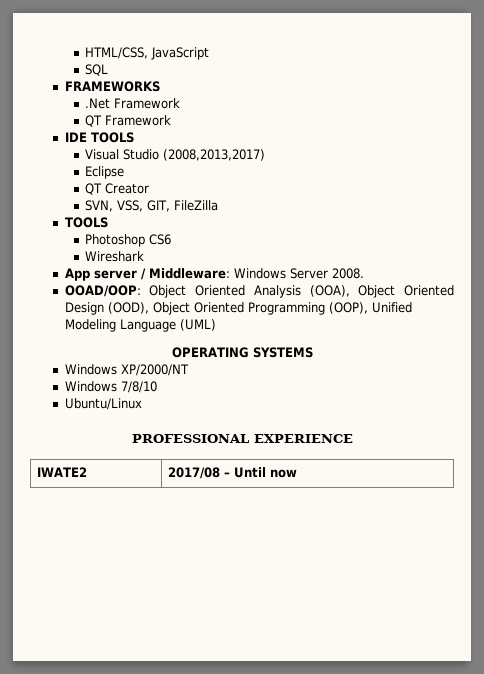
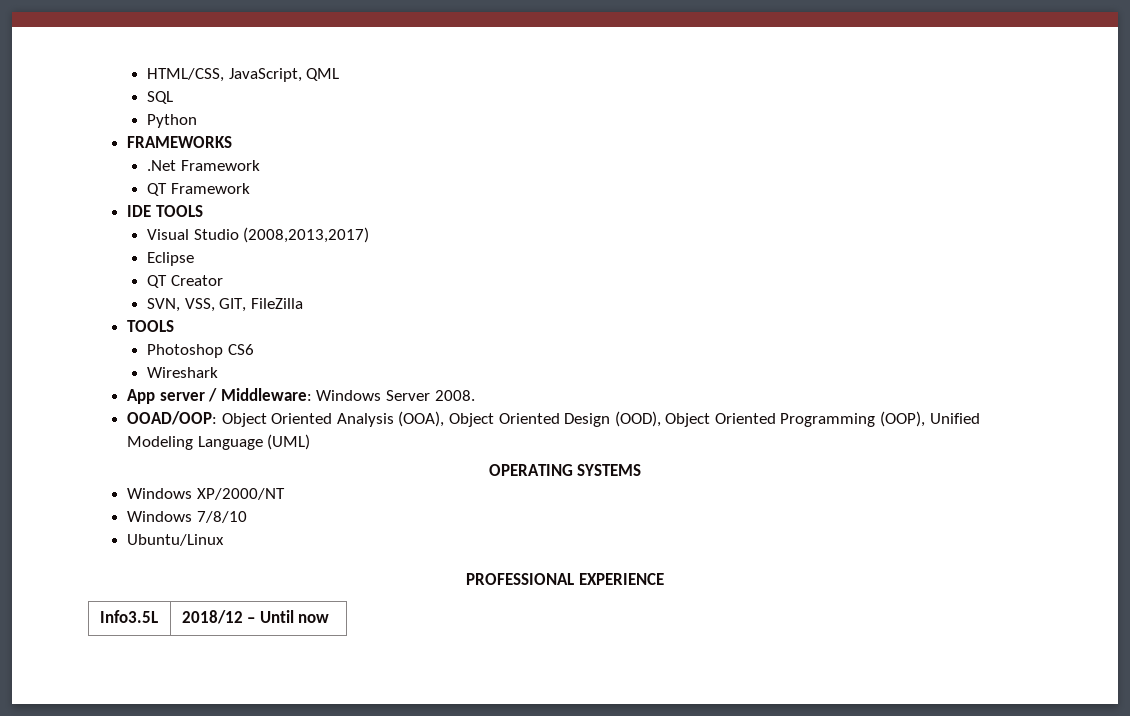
- HTML/CSS, JavaScript
+ HTML/CSS, JavaScript, QML
+ Python
- IWATE2 | 2017/08 – Until now
+ Info3.5L | 2018/12 – Until now

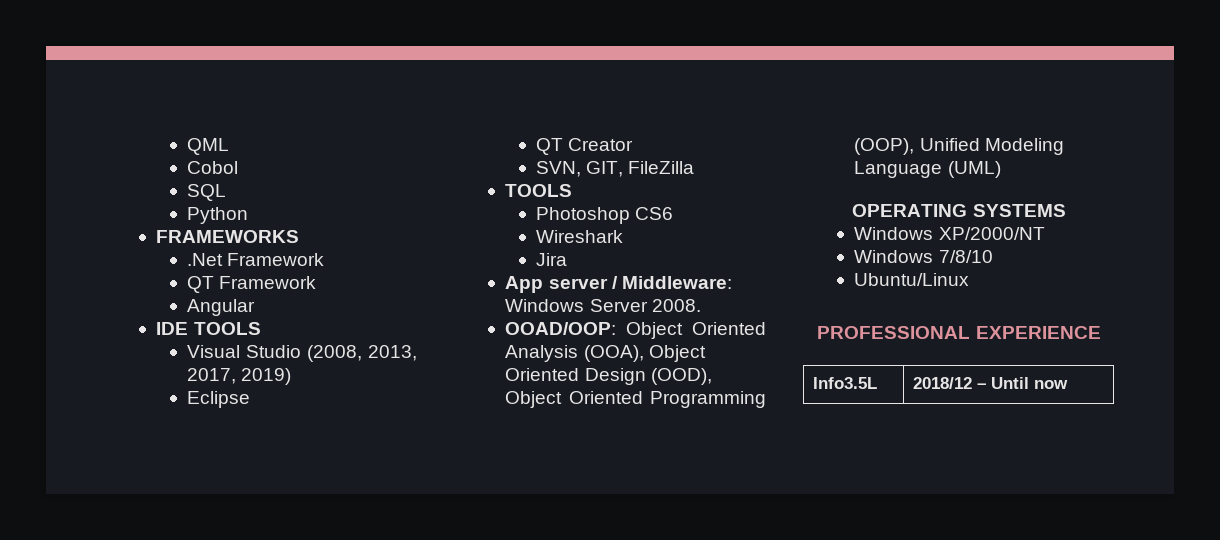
- HTML/CSS, JavaScript, QML
+ QML
+ Cobol
+ Angular
- Visual Studio (2008,2013,2017)
+ Visual Studio (2008, 2013, 2017, 2019)
- SVN, VSS, GIT, FileZilla
+ SVN, GIT, FileZilla
+ Jira

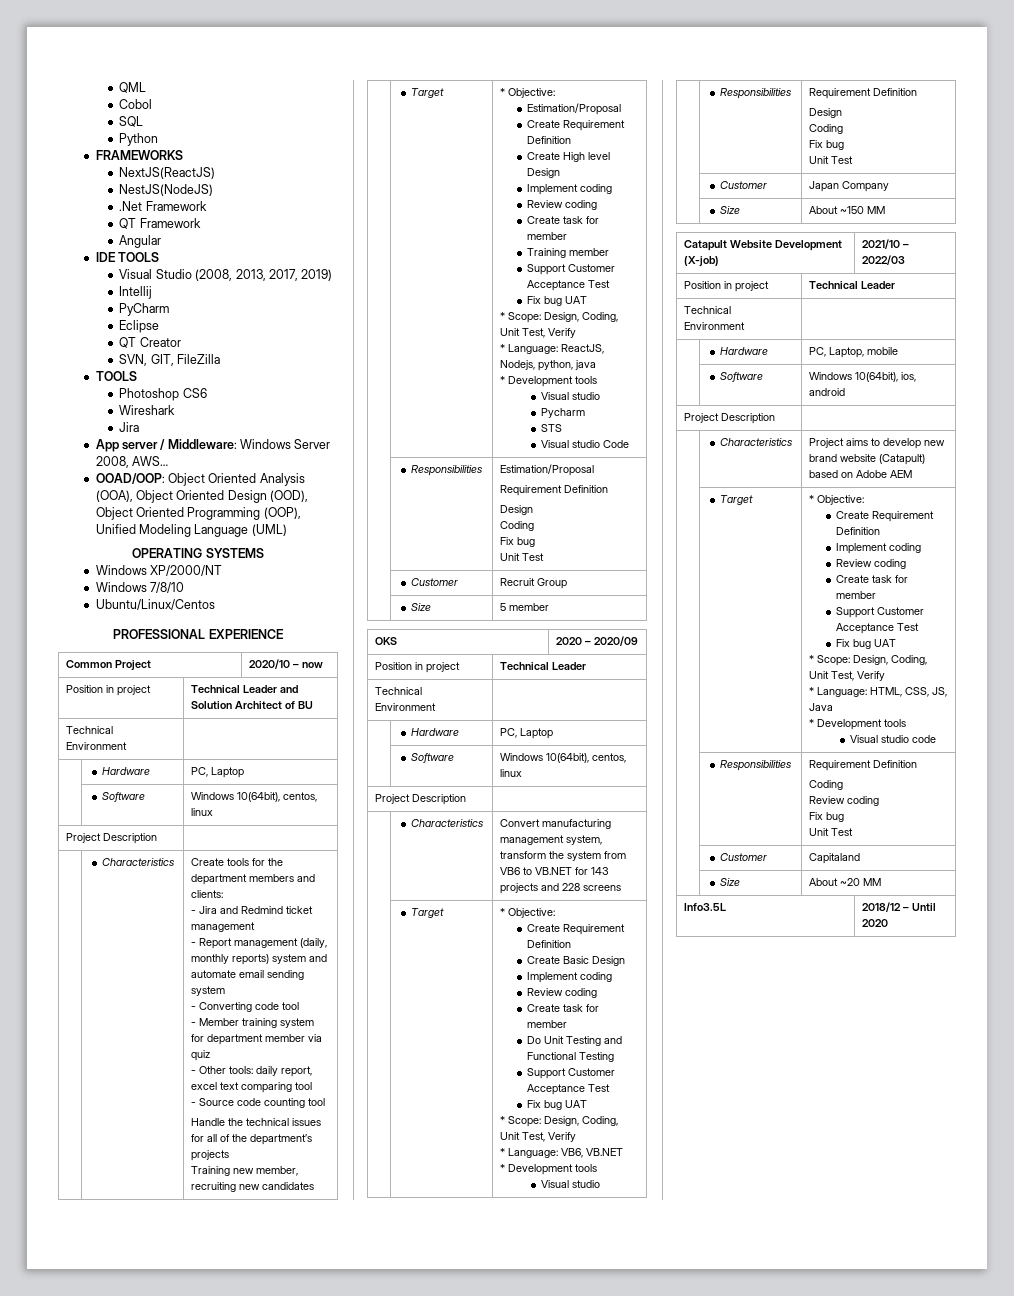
+ NextJS(ReactJS)
+ NestJS(NodeJS)
+ Intellij
+ PyCharm
- App server / Middleware: Windows Server 2008.
+ App server / Middleware: Windows Server 2008, AWS…
- Ubuntu/Linux
+ Ubuntu/Linux/Centos
+ Common Project | 2020/10 – now
+ Position in project | Technical Leader and Solution Architect of BU
+ Technical Environment |
+ | Hardware | PC, Laptop
+ | Software | Windows 10(64bit), centos, linux
+ Project Description |
+ | Characteristics | Create tools for the department members and clients:
+ - Jira and Redmind ticket management
+ - Report management (daily, monthly reports) system and automate email sending system
+ - Converting code tool
+ - Member training system for department member via quiz
+ - Other tools: daily report, excel text comparing tool
+ - Source code counting tool
+ Handle the technical issues for all of the department’s projects
+ Training new member, recruiting new candidates
+ | Target | * Objective:
+ Estimation/Proposal
+ Create Requirement Definition
+ Create High level Design
+ Implement coding
+ Review coding
+ Create task for member
+ Training member
+ Support Customer Acceptance Test
+ Fix bug UAT
+ * Scope: Design, Coding, Unit Test, Verify
+ * Language: ReactJS, Nodejs, python, java
+ * Development tools
+ Visual studio
+ Pycharm
+ STS
+ Visual studio Code
+ | Responsibilities | Estimation/Proposal
+ Requirement Definition
+ Design
+ Coding
+ Fix bug
+ Unit Test
+ | Customer | Recruit Group
+ | Size | 5 member
+ OKS | 2020 – 2020/09
+ Position in project | Technical Leader
+ Technical Environment |
+ | Hardware | PC, Laptop
+ | Software | Windows 10(64bit), centos, linux
+ Project Description |
+ | Characteristics | Convert manufacturing management system, transform the system from VB6 to VB.NET for 143 projects and 228 screens
+ | Target | * Objective:
+ Create Requirement Definition
+ Create Basic Design
+ Implement coding
+ Review coding
+ Create task for member
+ Do Unit Testing and Functional Testing
+ Support Customer Acceptance Test
+ Fix bug UAT
+ * Scope: Design, Coding, Unit Test, Verify
+ * Language: VB6, VB.NET
+ * Development tools
+ Visual studio
+ | Responsibilities | Requirement Definition
+ Design
+ Coding
+ Fix bug
+ Unit Test
+ | Customer | Japan Company
+ | Size | About ~150 MM
+ Catapult Website Development (X-job) | 2021/10 – 2022/03
+ Position in project | Technical Leader
+ Technical Environment |
+ | Hardware | PC, Laptop, mobile
+ | Software | Windows 10(64bit), ios, android
+ Project Description |
+ | Characteristics | Project aims to develop new brand website (Catapult) based on Adobe AEM
+ | Target | * Objective:
+ Create Requirement Definition
+ Implement coding
+ Review coding
+ Create task for member
+ Support Customer Acceptance Test
+ Fix bug UAT
+ * Scope: Design, Coding, Unit Test, Verify
+ * Language: HTML, CSS, JS, Java
+ * Development tools
+ Visual studio code
+ | Responsibilities | Requirement Definition
+ Coding
+ Review coding
+ Fix bug
+ Unit Test
+ | Customer | Capitaland
+ | Size | About ~20 MM
- Info3.5L | 2018/12 – Until now
+ Info3.5L | 2018/12 – Until 2020

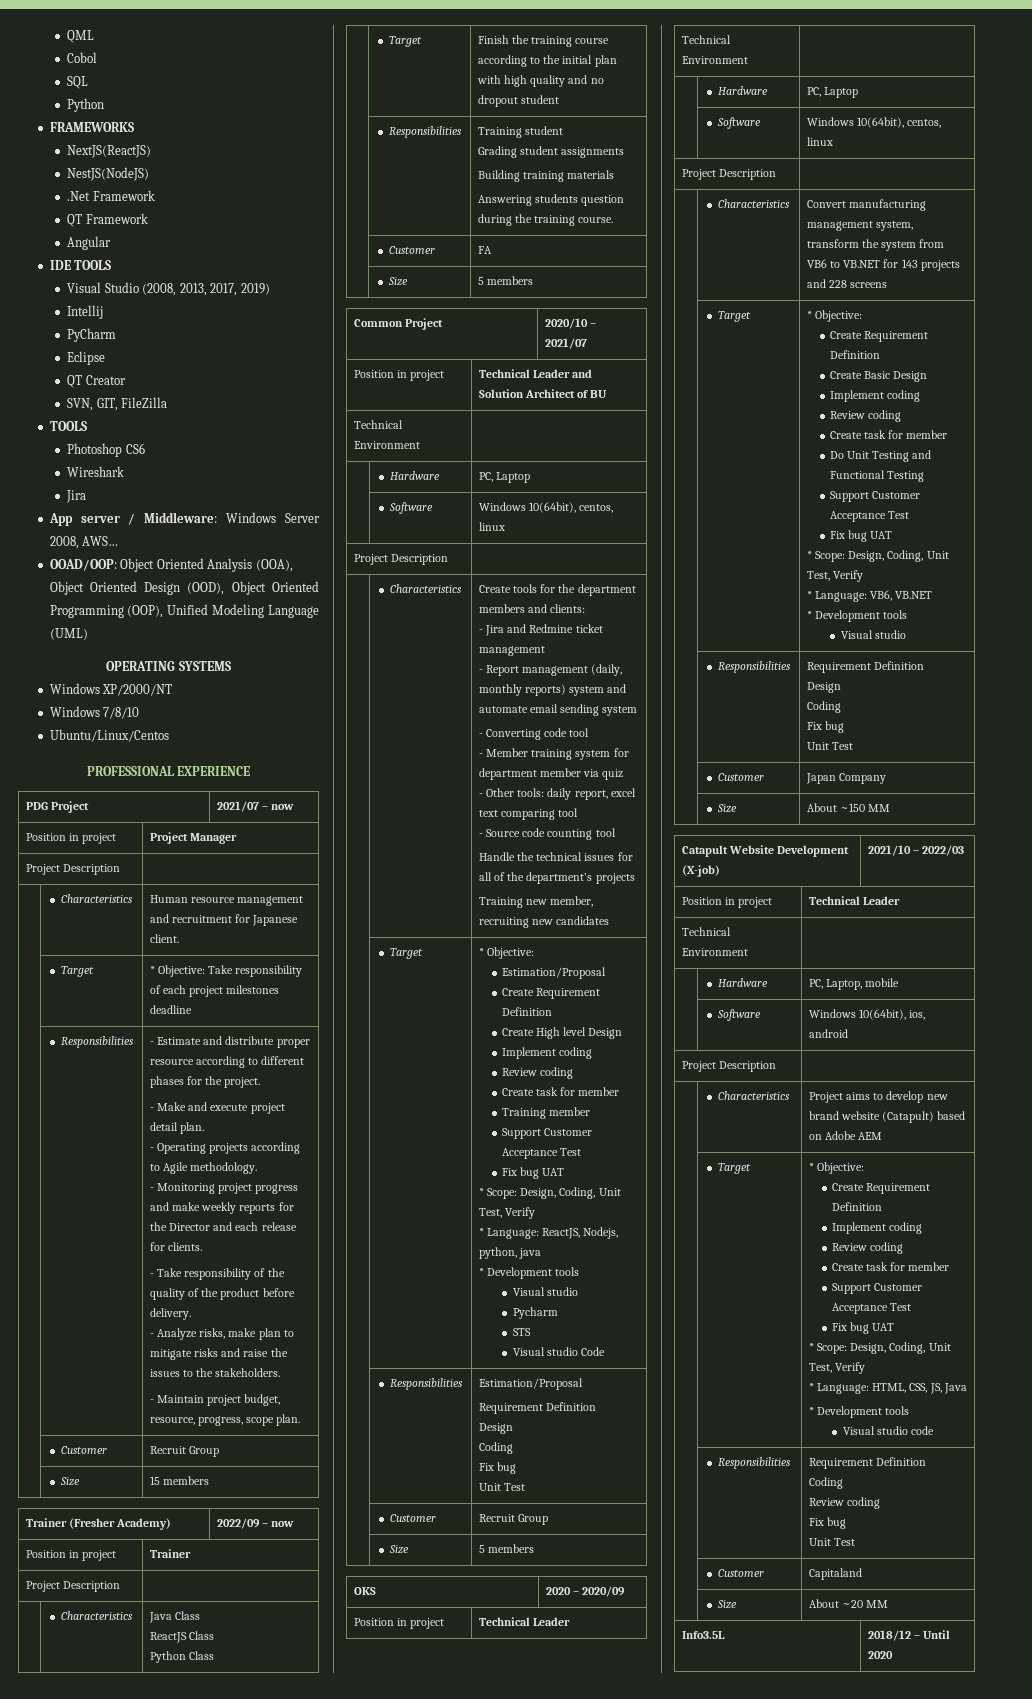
+ PDG Project | 2021/07 – now
+ Position in project | Project Manager
+ Project Description |
+ | Characteristics | Human resource management and recruitment for Japanese client.
+ | Target | * Objective: Take responsibility of each project milestones deadline
+ | Responsibilities | - Estimate and distribute proper resource according to different phases for the project.
+ - Make and execute project detail plan.
+ - Operating projects according to Agile methodology.
+ - Monitoring project progress and make weekly reports for the Director and each release for clients.
+ - Take responsibility of the quality of the product before delivery.
+ - Analyze risks, make plan to mitigate risks and raise the issues to the stakeholders.
+ - Maintain project budget, resource, progress, scope plan.
+ | Customer | Recruit Group
+ | Size | 15 members
+ Trainer (Fresher Academy) | 2022/09 – now
+ Position in project | Trainer
+ Project Description |
+ | Characteristics | Java Class
+ ReactJS Class
+ Python Class
+ | Target | Finish the training course according to the initial plan with high quality and no dropout student
+ | Responsibilities | Training student
+ Grading student assignments
+ Building training materials
+ Answering students question during the training course.
+ | Customer | FA
+ | Size | 5 members
- Common Project | 2020/10 – now
+ Common Project | 2020/10 – 2021/07
- - Jira and Redmind ticket management
+ - Jira and Redmine ticket management
  | Responsibilities | Estimation/Proposal
  Requirement Definition
  Design
  Coding
  Fix bug
  Unit Test
  | Customer | Recruit Group
- | Size | 5 member
+ | Size | 5 members

